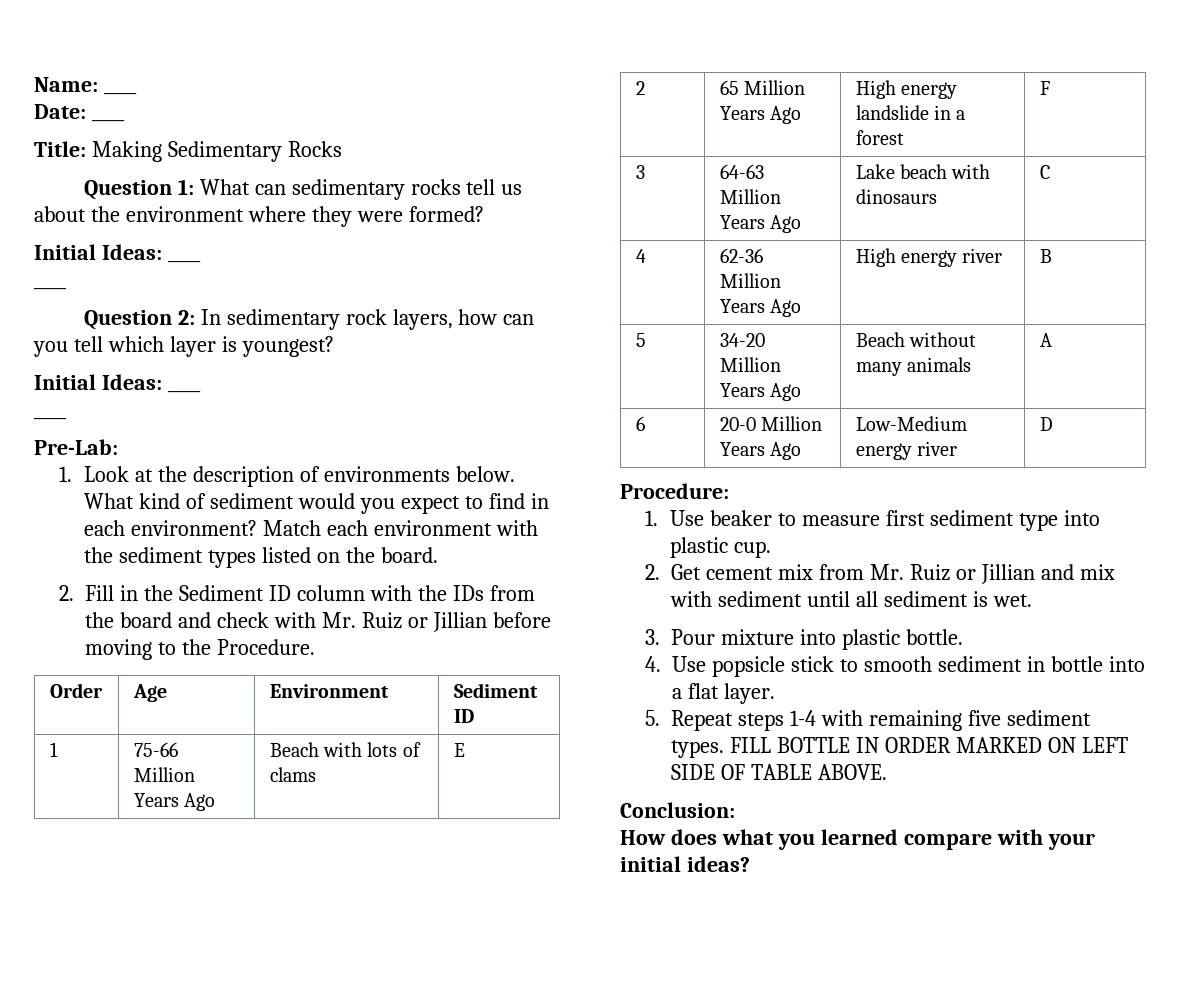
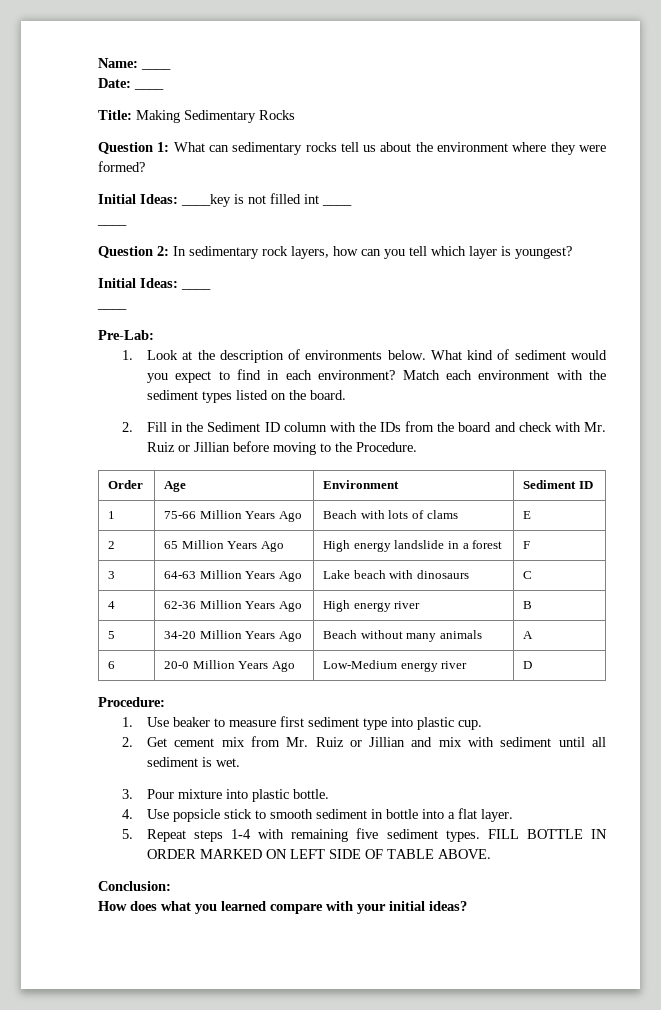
  Question 1: What can sedimentary rocks tell us about the environment where they were formed?
- Initial Ideas: ____
+ Initial Ideas: ____key is not filled int ____

